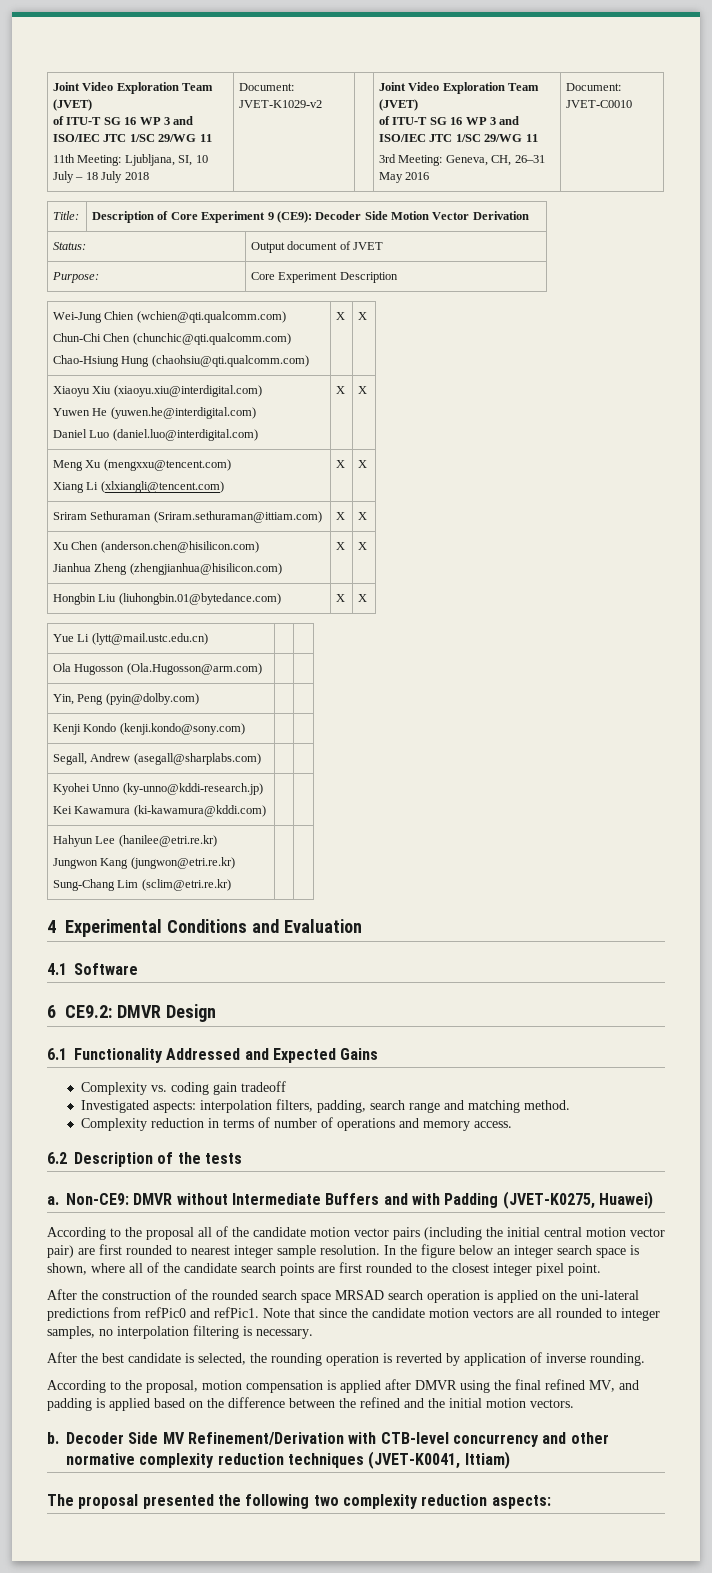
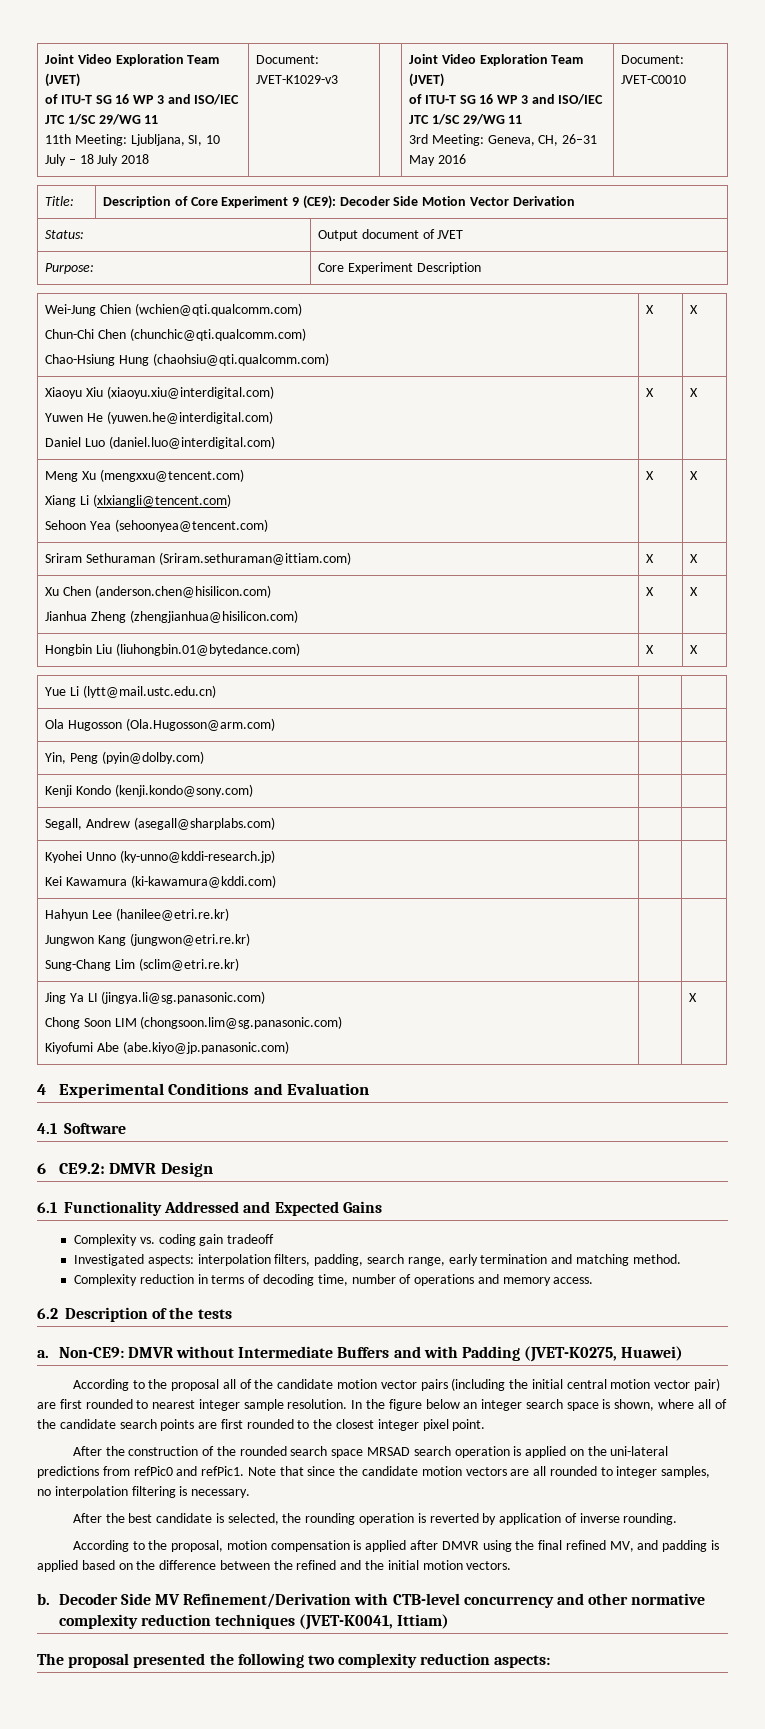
- Document: JVET-K1029-v2
+ Document: JVET-K1029-v3
  Meng Xu (mengxxu@tencent.com)
- Xiang Li (xlxiangli@tencent.com) | X | X
+ Xiang Li (xlxiangli@tencent.com)
+ Sehoon Yea (sehoonyea@tencent.com) | X | X
+ Jing Ya LI (jingya.li@sg.panasonic.com)
+ Chong Soon LIM (chongsoon.lim@sg.panasonic.com)
+ Kiyofumi Abe (abe.kiyo@jp.panasonic.com) | | X
- Investigated aspects: interpolation filters, padding, search range and matching method.
+ Investigated aspects: interpolation filters, padding, search range, early termination and matching method.
- Complexity reduction in terms of number of operations and memory access.
+ Complexity reduction in terms of decoding time, number of operations and memory access.

